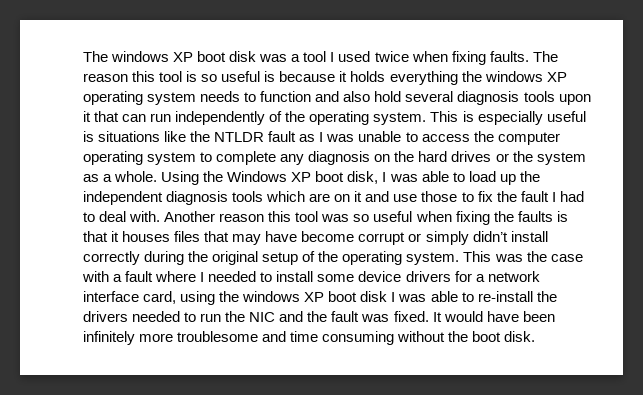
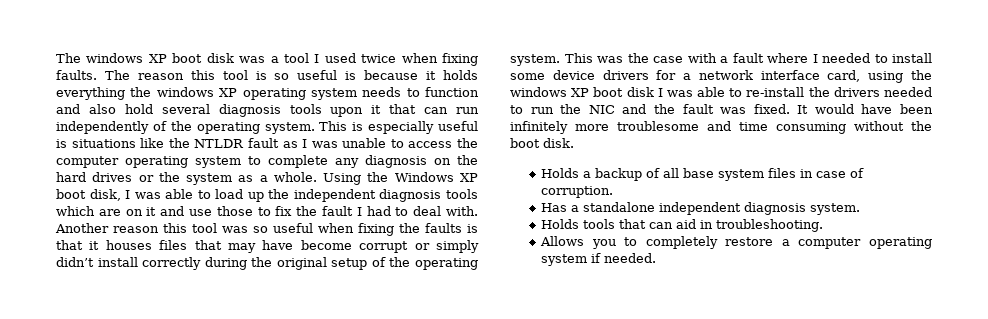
+ Holds a backup of all base system files in case of corruption.
+ Has a standalone independent diagnosis system.
+ Holds tools that can aid in troubleshooting.
+ Allows you to completely restore a computer operating system if needed.

